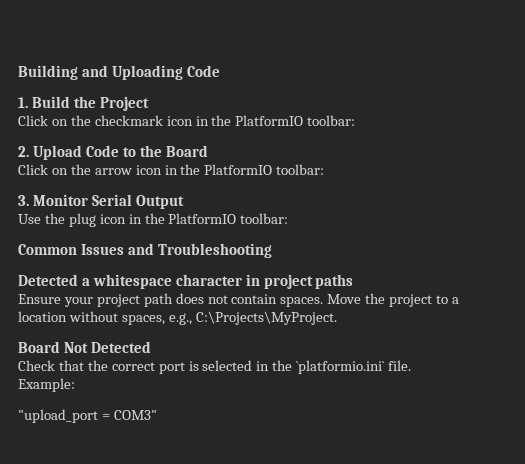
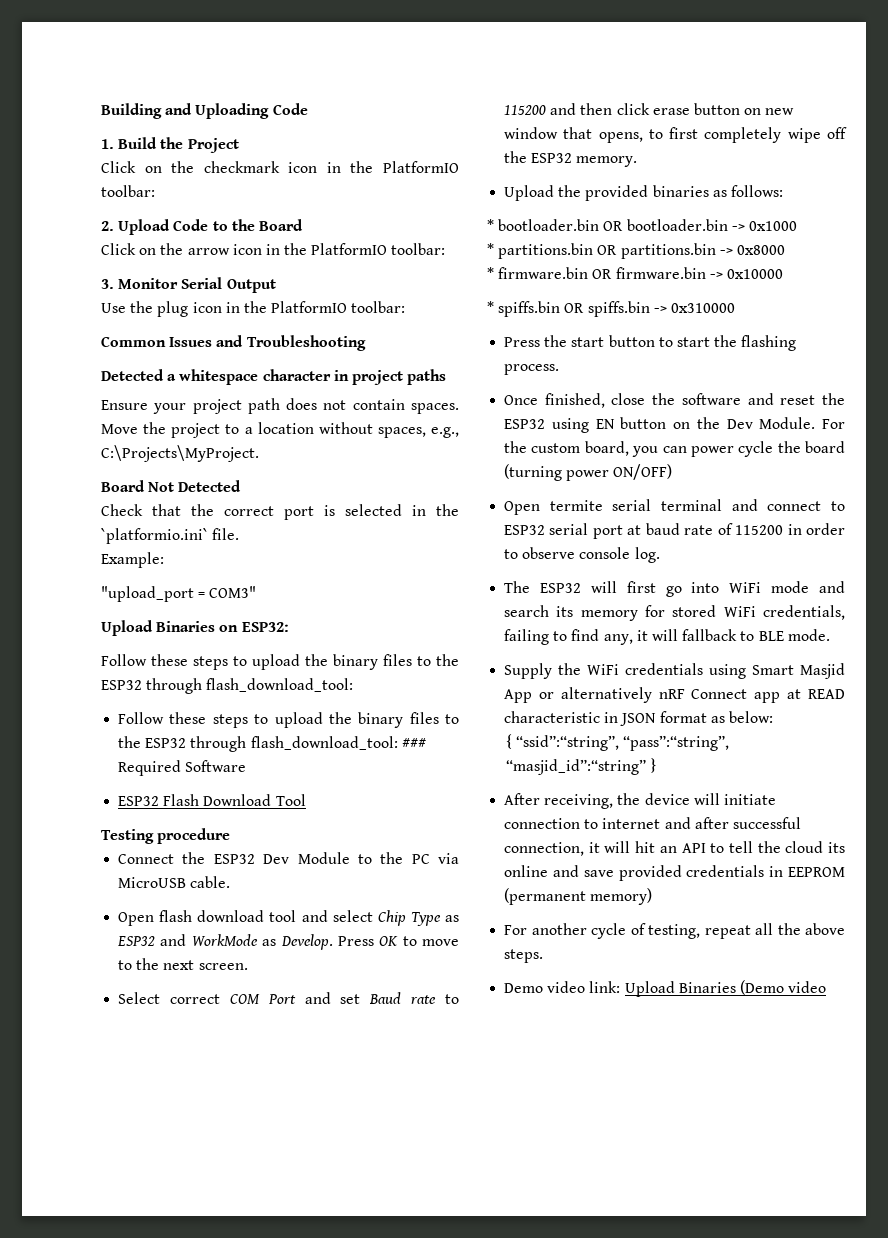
+ Upload Binaries on ESP32:
+ Follow these steps to upload the binary files to the ESP32 through flash_download_tool:
+ Follow these steps to upload the binary files to the ESP32 through flash_download_tool: ### Required Software
+ ESP32 Flash Download Tool
+ Testing procedure
+ Connect the ESP32 Dev Module to the PC via MicroUSB cable.
+ Open flash download tool and select Chip Type as ESP32 and WorkMode as Develop. Press OK to move to the next screen.
+ Select correct COM Port and set Baud rate to 115200 and then click erase button on new window that opens, to first completely wipe off the ESP32 memory.
+ Upload the provided binaries as follows:
+ * bootloader.bin OR bootloader.bin -> 0x1000
+ * partitions.bin OR partitions.bin -> 0x8000
+ * firmware.bin OR firmware.bin -> 0x10000
+ * spiffs.bin OR spiffs.bin -> 0x310000
+ Press the start button to start the flashing process.
+ Once finished, close the software and reset the ESP32 using EN button on the Dev Module. For the custom board, you can power cycle the board (turning power ON/OFF)
+ Open termite serial terminal and connect to ESP32 serial port at baud rate of 115200 in order to observe console log.
+ The ESP32 will first go into WiFi mode and search its memory for stored WiFi credentials, failing to find any, it will fallback to BLE mode.
+ Supply the WiFi credentials using Smart Masjid App or alternatively nRF Connect app at READ characteristic in JSON format as below:
+ { “ssid”:“string”, “pass”:“string”, “masjid_id”:“string” }
+ After receiving, the device will initiate connection to internet and after successful connection, it will hit an API to tell the cloud its online and save provided credentials in EEPROM (permanent memory)
+ For another cycle of testing, repeat all the above steps.
+ Demo video link: Upload Binaries (Demo video

